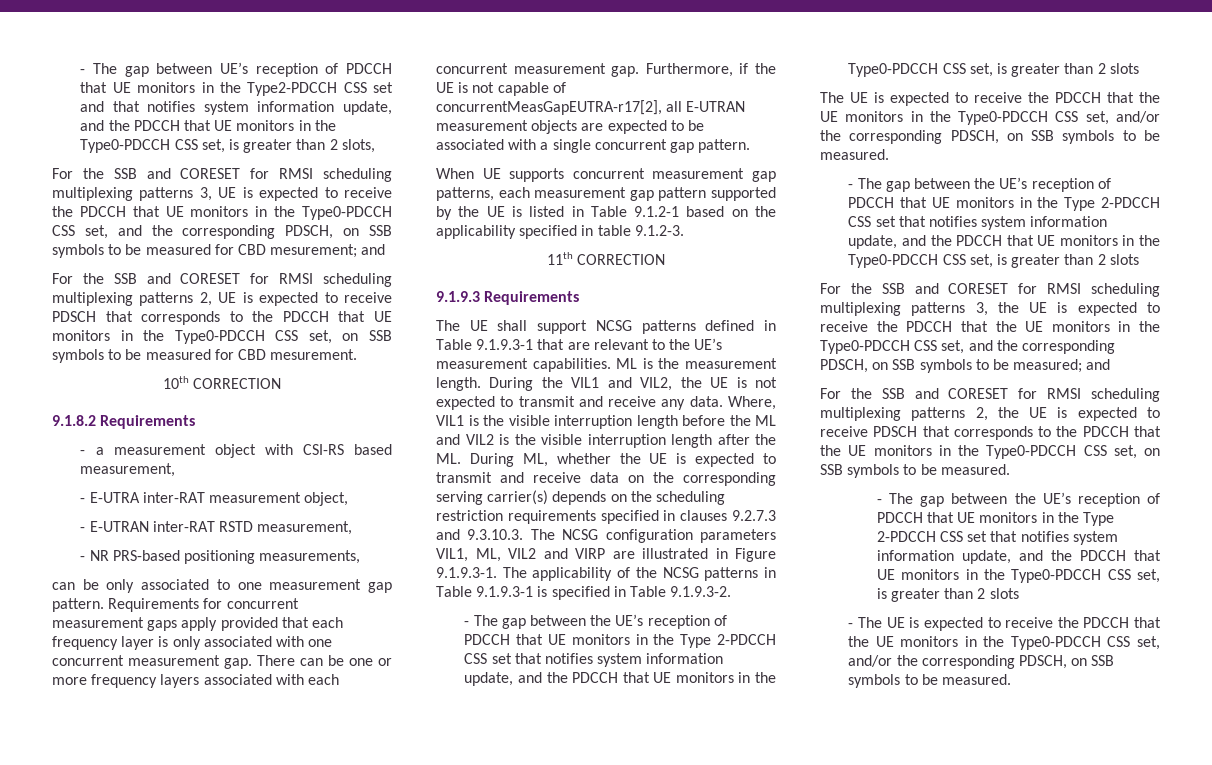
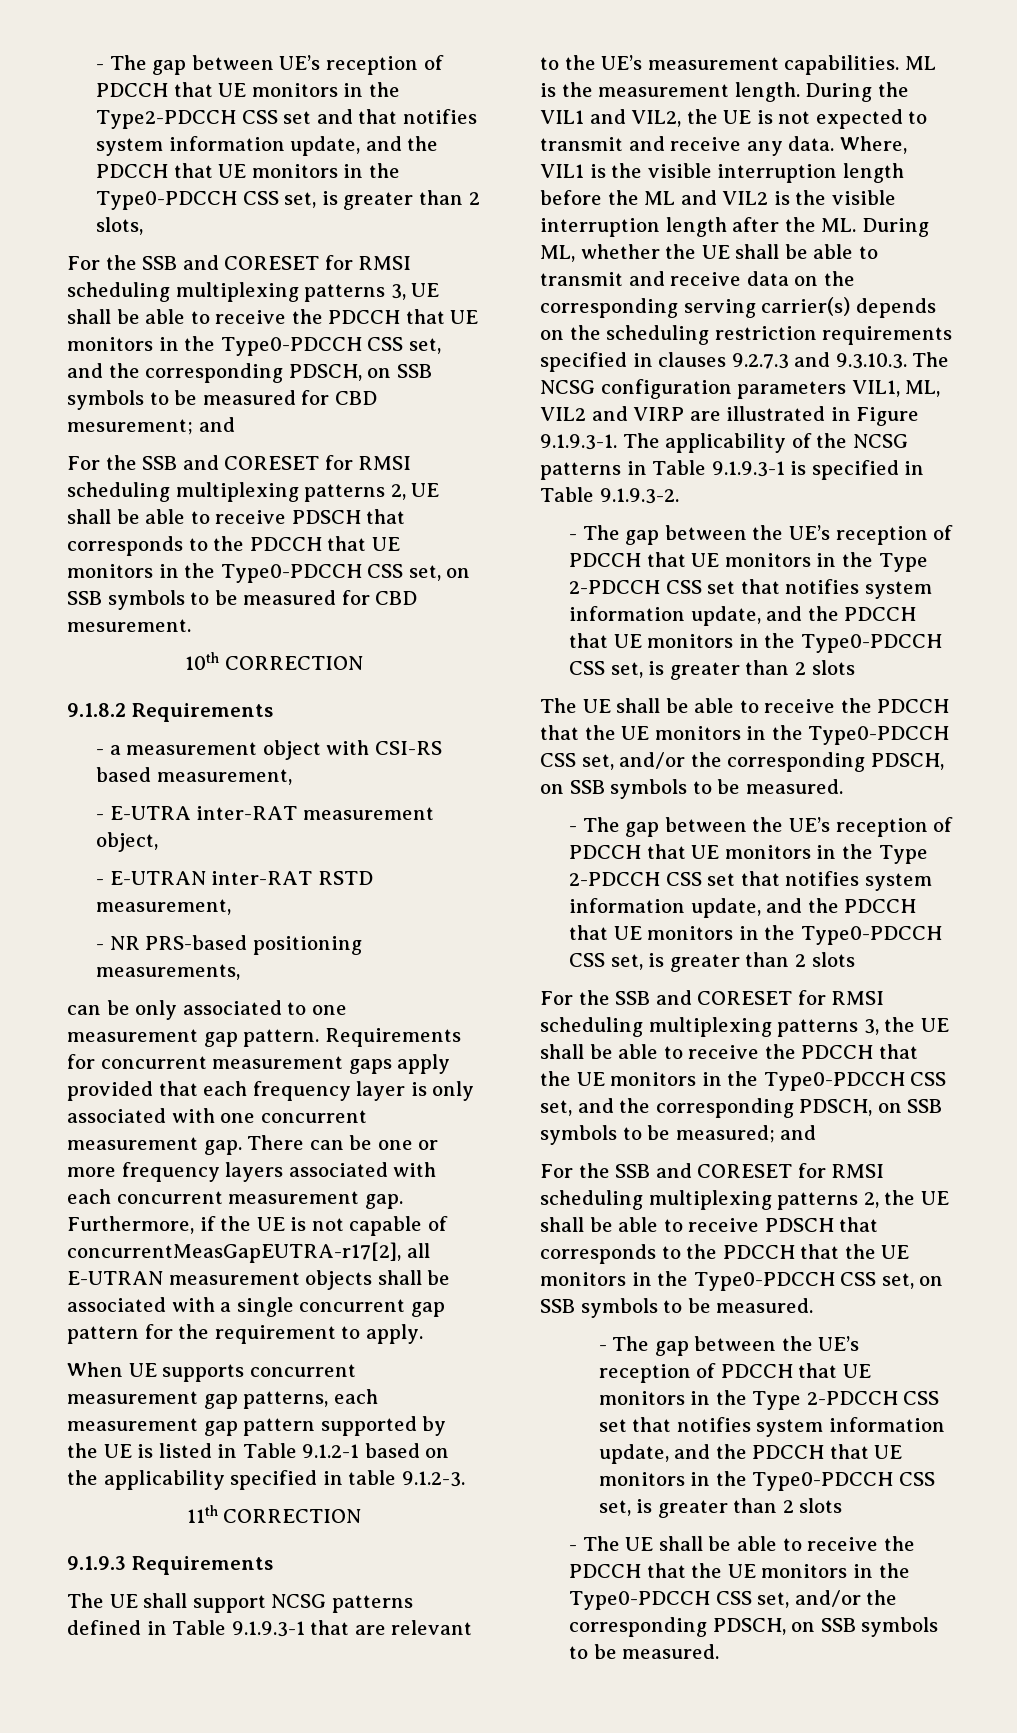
- For the SSB and CORESET for RMSI scheduling multiplexing patterns 3, UE is expected to receive the PDCCH that UE monitors in the Type0-PDCCH CSS set, and the corresponding PDSCH, on SSB symbols to be measured for CBD mesurement; and
+ For the SSB and CORESET for RMSI scheduling multiplexing patterns 3, UE shall be able to receive the PDCCH that UE monitors in the Type0-PDCCH CSS set, and the corresponding PDSCH, on SSB symbols to be measured for CBD mesurement; and
- For the SSB and CORESET for RMSI scheduling multiplexing patterns 2, UE is expected to receive PDSCH that corresponds to the PDCCH that UE monitors in the Type0-PDCCH CSS set, on SSB symbols to be measured for CBD mesurement.
+ For the SSB and CORESET for RMSI scheduling multiplexing patterns 2, UE shall be able to receive PDSCH that corresponds to the PDCCH that UE monitors in the Type0-PDCCH CSS set, on SSB symbols to be measured for CBD mesurement.
- Furthermore, if the UE is not capable of concurrentMeasGapEUTRA-r17[2], all E-UTRAN measurement objects are expected to be associated with a single concurrent gap pattern.
+ Furthermore, if the UE is not capable of concurrentMeasGapEUTRA-r17[2], all E-UTRAN measurement objects shall be associated with a single concurrent gap pattern for the requirement to apply.
- Where, VIL1 is the visible interruption length before the ML and VIL2 is the visible interruption length after the ML. During ML, whether the UE is expected to transmit and receive data on the corresponding serving carrier(s) depends on the scheduling restriction requirements specified in clauses 9.2.7.3 and 9.3.10.3. The NCSG configuration parameters VIL1, ML, VIL2 and VIRP are illustrated in Figure 9.1.9.3-1. The applicability of the NCSG patterns in Table 9.1.9.3-1 is specified in Table 9.1.9.3-2.
+ Where, VIL1 is the visible interruption length before the ML and VIL2 is the visible interruption length after the ML. During ML, whether the UE shall be able to transmit and receive data on the corresponding serving carrier(s) depends on the scheduling restriction requirements specified in clauses 9.2.7.3 and 9.3.10.3. The NCSG configuration parameters VIL1, ML, VIL2 and VIRP are illustrated in Figure 9.1.9.3-1. The applicability of the NCSG patterns in Table 9.1.9.3-1 is specified in Table 9.1.9.3-2.
  - The gap between the UE’s reception of PDCCH that UE monitors in the Type 2-PDCCH CSS set that notifies system information update, and the PDCCH that UE monitors in the Type0-PDCCH CSS set, is greater than 2 slots
- The UE is expected to receive the PDCCH that the UE monitors in the Type0-PDCCH CSS set, and/or the corresponding PDSCH, on SSB symbols to be measured.
+ The UE shall be able to receive the PDCCH that the UE monitors in the Type0-PDCCH CSS set, and/or the corresponding PDSCH, on SSB symbols to be measured.
- For the SSB and CORESET for RMSI scheduling multiplexing patterns 3, the UE is expected to receive the PDCCH that the UE monitors in the Type0-PDCCH CSS set, and the corresponding PDSCH, on SSB symbols to be measured; and
+ For the SSB and CORESET for RMSI scheduling multiplexing patterns 3, the UE shall be able to receive the PDCCH that the UE monitors in the Type0-PDCCH CSS set, and the corresponding PDSCH, on SSB symbols to be measured; and
- For the SSB and CORESET for RMSI scheduling multiplexing patterns 2, the UE is expected to receive PDSCH that corresponds to the PDCCH that the UE monitors in the Type0-PDCCH CSS set, on SSB symbols to be measured.
+ For the SSB and CORESET for RMSI scheduling multiplexing patterns 2, the UE shall be able to receive PDSCH that corresponds to the PDCCH that the UE monitors in the Type0-PDCCH CSS set, on SSB symbols to be measured.
- - The UE is expected to receive the PDCCH that the UE monitors in the Type0-PDCCH CSS set, and/or the corresponding PDSCH, on SSB symbols to be measured.
+ - The UE shall be able to receive the PDCCH that the UE monitors in the Type0-PDCCH CSS set, and/or the corresponding PDSCH, on SSB symbols to be measured.

